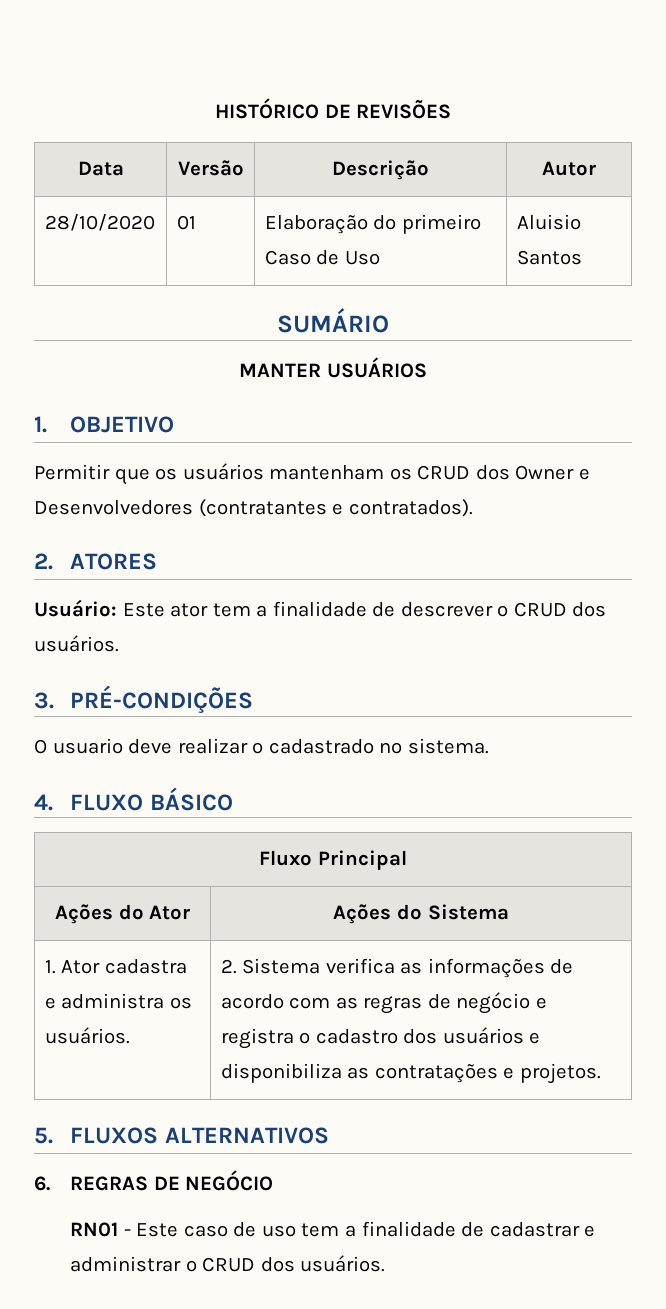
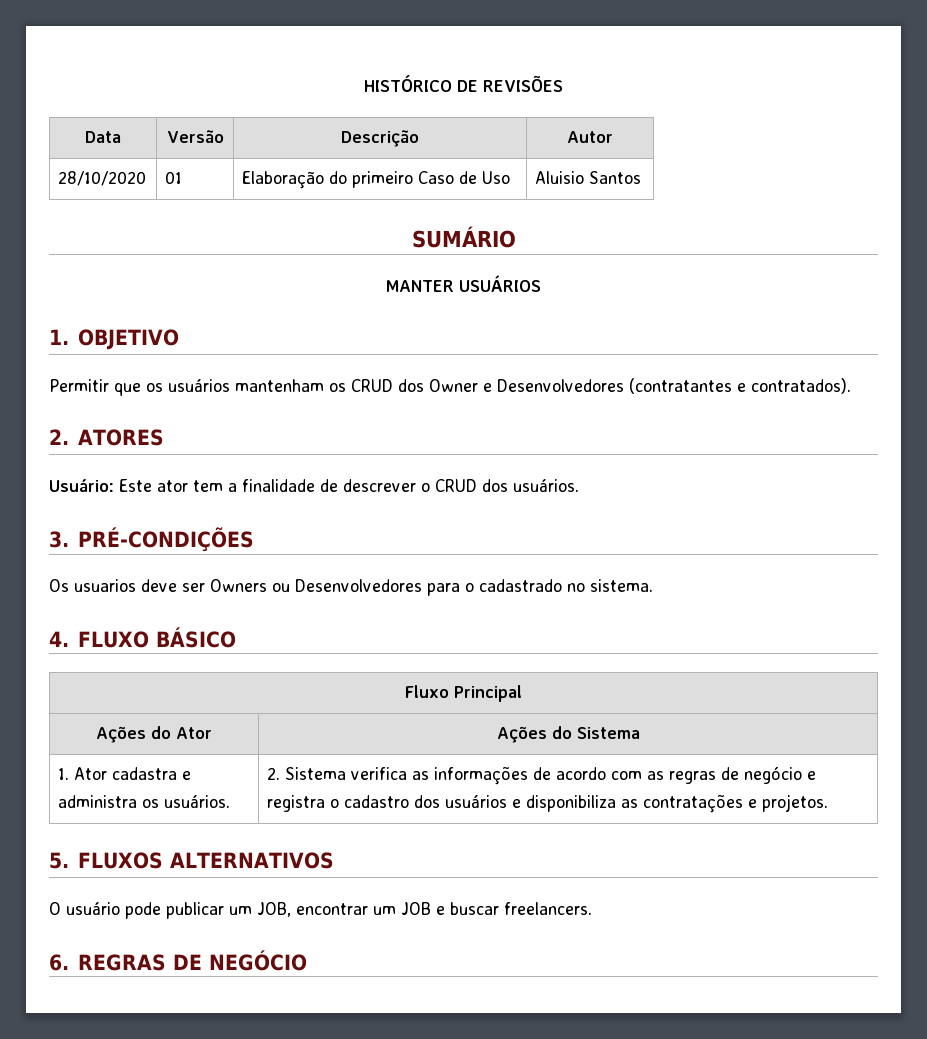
- O usuario deve realizar o cadastrado no sistema.
+ Os usuarios deve ser Owners ou Desenvolvedores para o cadastrado no sistema.
+ O usuário pode publicar um JOB, encontrar um JOB e buscar freelancers.
  6. REGRAS DE NEGÓCIO
- RN01 - Este caso de uso tem a finalidade de cadastrar e administrar o CRUD dos usuários.

